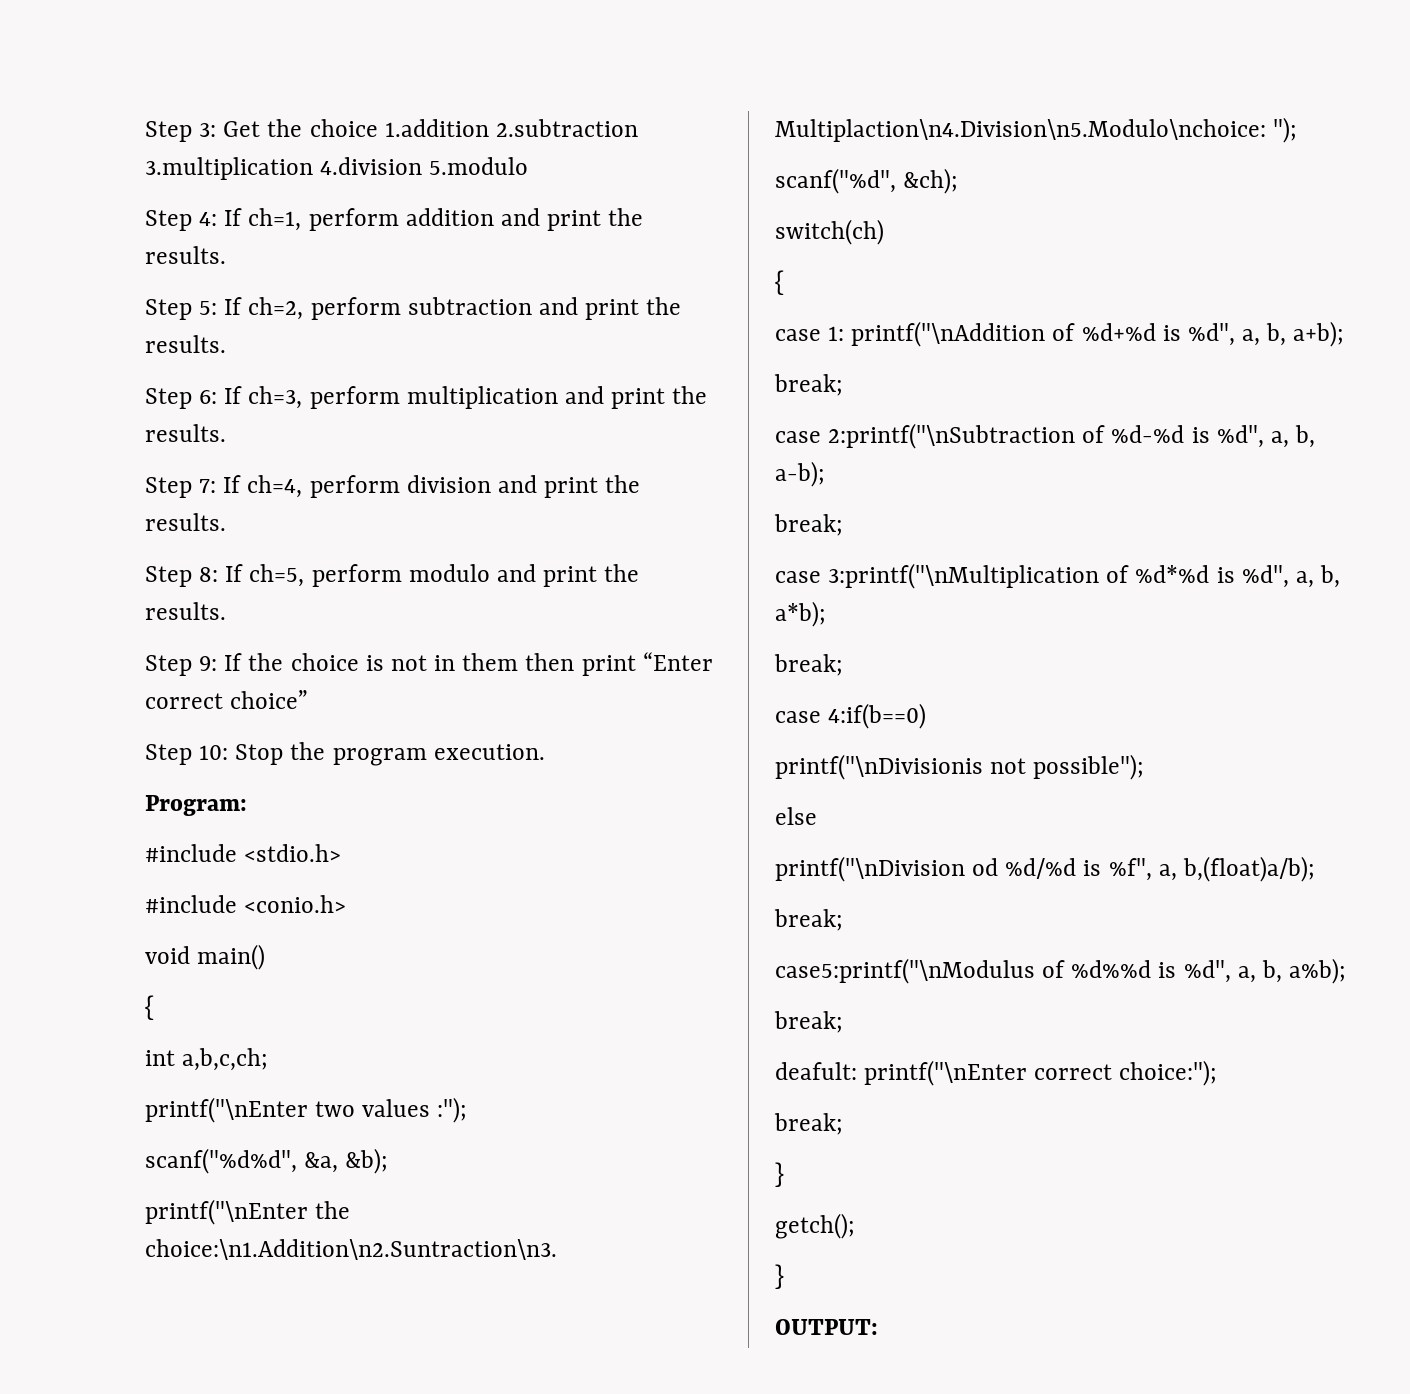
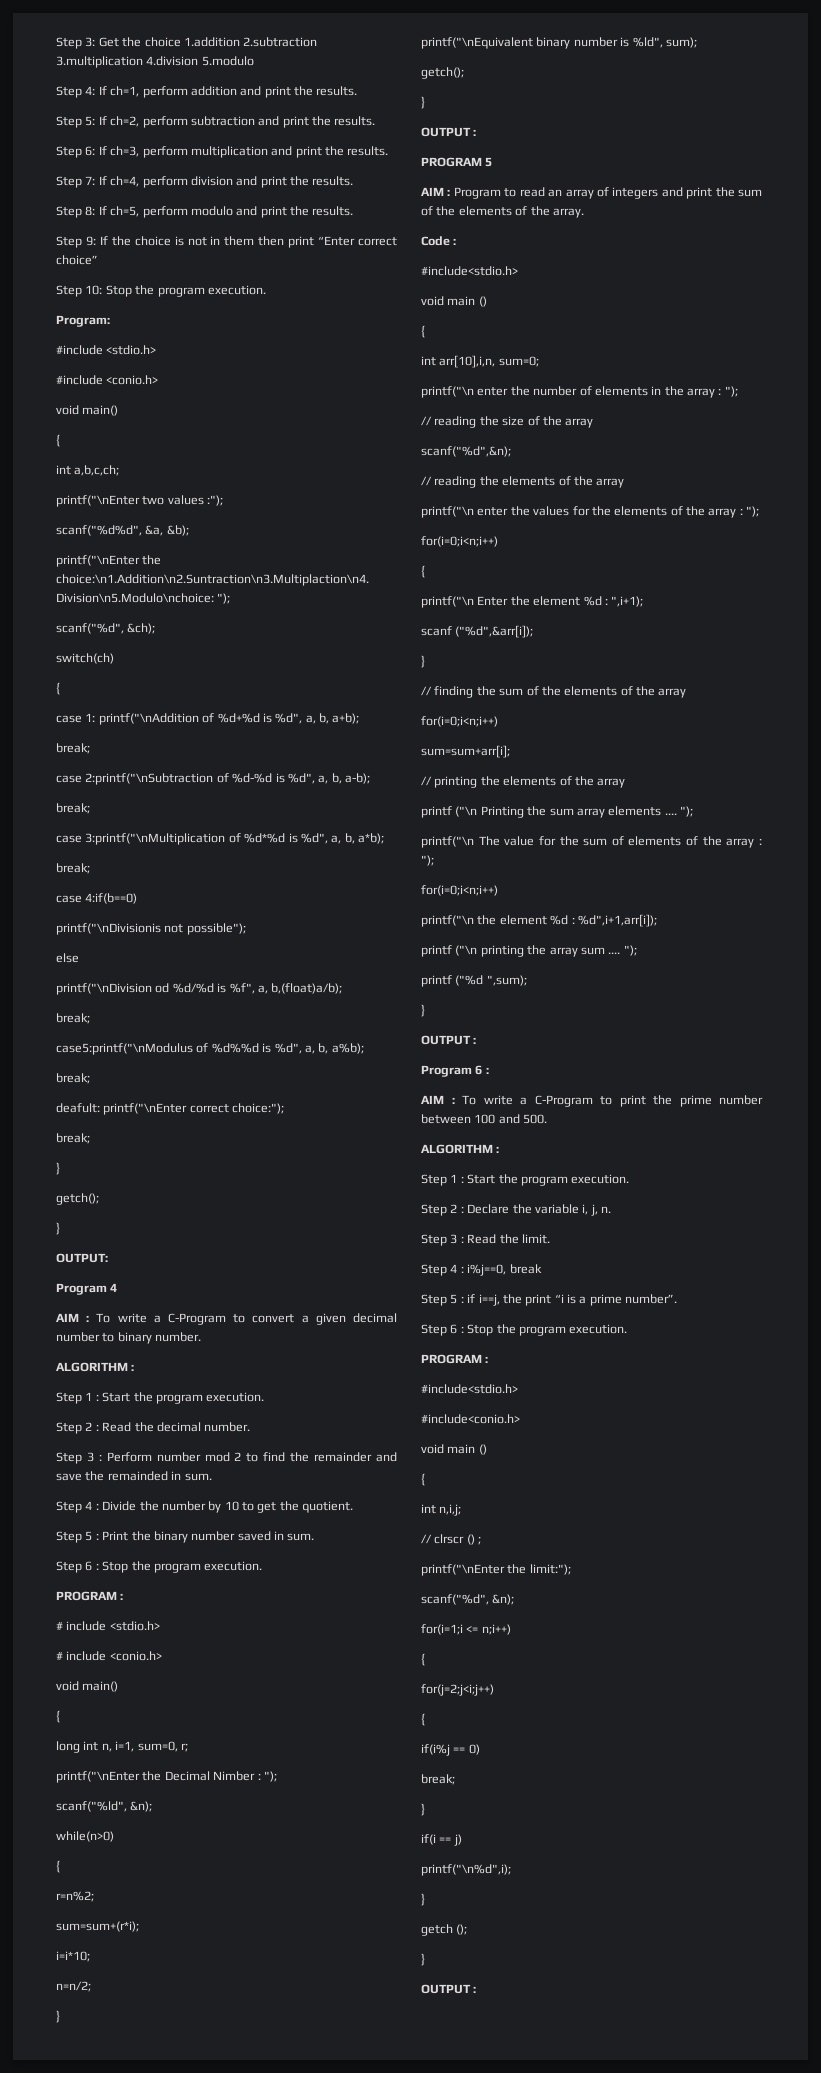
+ Program 4
+ AIM : To write a C-Program to convert a given decimal number to binary number.
+ ALGORITHM :
+ Step 1 : Start the program execution.
+ Step 2 : Read the decimal number.
+ Step 3 : Perform number mod 2 to find the remainder and save the remainded in sum.
+ Step 4 : Divide the number by 10 to get the quotient.
+ Step 5 : Print the binary number saved in sum.
+ Step 6 : Stop the program execution.
+ PROGRAM :
+ # include <stdio.h>
+ # include <conio.h>
+ void main()
+ {
+ long int n, i=1, sum=0, r;
+ printf("\nEnter the Decimal Nimber : ");
+ scanf("%ld", &n);
+ while(n>0)
+ {
+ r=n%2;
+ sum=sum+(r*i);
+ i=i*10;
+ n=n/2;
+ }
+ printf("\nEquivalent binary number is %ld", sum);
+ getch();
+ }
+ OUTPUT :
+ PROGRAM 5
+ AIM : Program to read an array of integers and print the sum of the elements of the array.
+ Code :
+ #include<stdio.h>
+ void main ()
+ {
+ int arr[10],i,n, sum=0;
+ printf("\n enter the number of elements in the array : ");
+ // reading the size of the array
+ scanf("%d",&n);
+ // reading the elements of the array
+ printf("\n enter the values for the elements of the array : ");
+ for(i=0;i<n;i++)
+ {
+ printf("\n Enter the element %d : ",i+1);
+ scanf ("%d",&arr[i]);
+ }
+ // finding the sum of the elements of the array
+ for(i=0;i<n;i++)
+ sum=sum+arr[i];
+ // printing the elements of the array
+ printf ("\n Printing the sum array elements .... ");
+ printf("\n The value for the sum of elements of the array : ");
+ for(i=0;i<n;i++)
+ printf("\n the element %d : %d",i+1,arr[i]);
+ printf ("\n printing the array sum .... ");
+ printf ("%d ",sum);
+ }
+ OUTPUT :
+ Program 6 :
+ AIM : To write a C-Program to print the prime number between 100 and 500.
+ ALGORITHM :
+ Step 1 : Start the program execution.
+ Step 2 : Declare the variable i, j, n.
+ Step 3 : Read the limit.
+ Step 4 : i%j==0, break
+ Step 5 : if i==j, the print “i is a prime number”.
+ Step 6 : Stop the program execution.
+ PROGRAM :
+ #include<stdio.h>
+ #include<conio.h>
+ void main ()
+ {
+ int n,i,j;
+ // clrscr () ;
+ printf("\nEnter the limit:");
+ scanf("%d", &n);
+ for(i=1;i <= n;i++)
+ {
+ for(j=2;j<i;j++)
+ {
+ if(i%j == 0)
+ break;
+ }
+ if(i == j)
+ printf("\n%d",i);
+ }
+ getch ();
+ }
+ OUTPUT :

